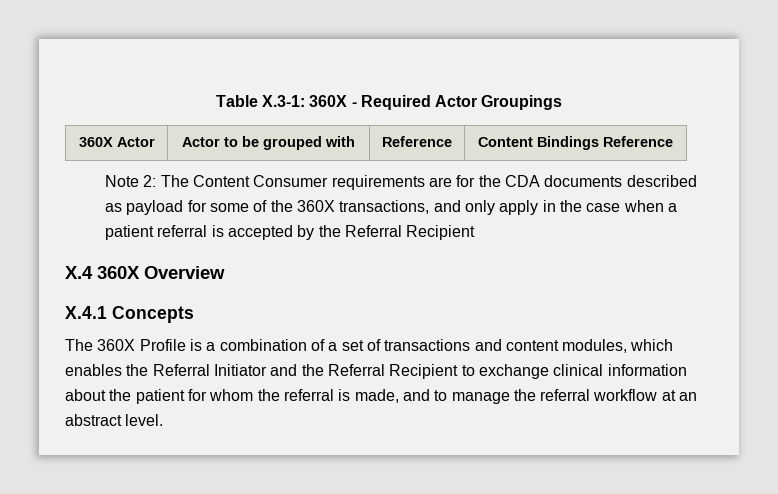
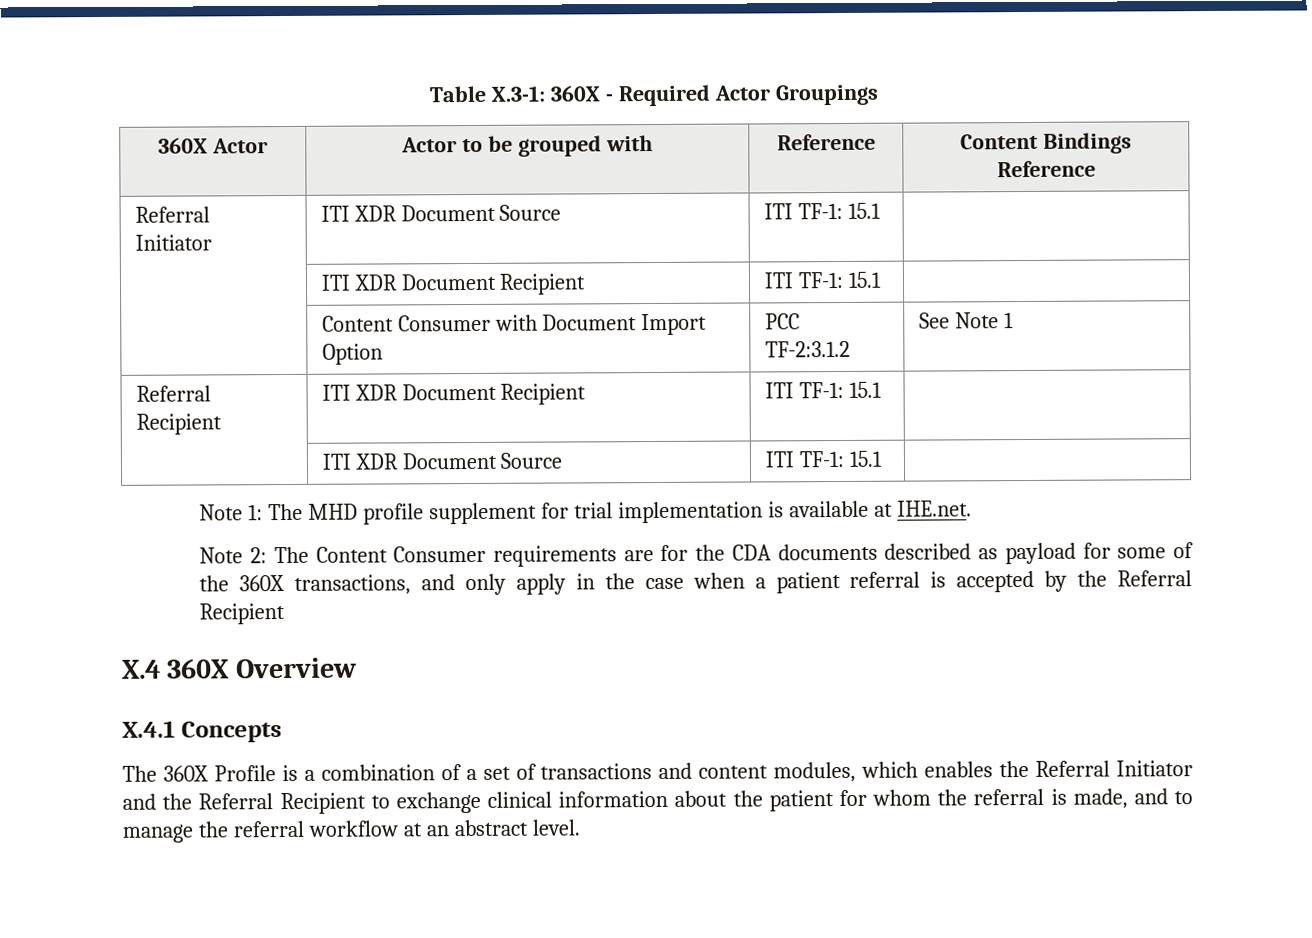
+ Referral Initiator | ITI XDR Document Source | ITI TF-1: 15.1 |
+ | ITI XDR Document Recipient | ITI TF-1: 15.1 |
+ | Content Consumer with Document Import Option | PCC TF-2:3.1.2 | See Note 1
+ Referral Recipient | ITI XDR Document Recipient | ITI TF-1: 15.1 |
+ | ITI XDR Document Source | ITI TF-1: 15.1 |
+ Note 1: The MHD profile supplement for trial implementation is available at IHE.net.

